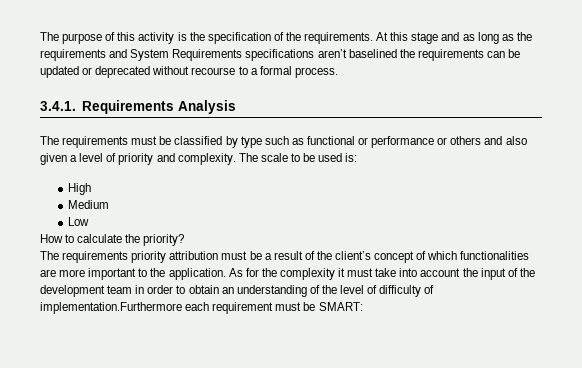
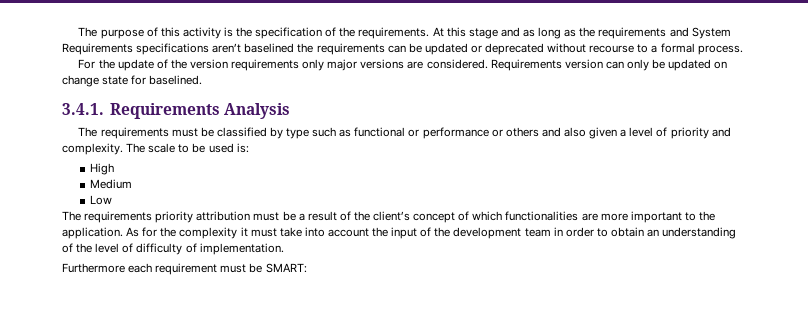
+ For the update of the version requirements only major versions are considered. Requirements version can only be updated on change state for baselined.
- How to calculate the priority?
- As for the complexity it must take into account the input of the development team in order to obtain an understanding of the level of difficulty of implementation.Furthermore each requirement must be SMART:
+ As for the complexity it must take into account the input of the development team in order to obtain an understanding of the level of difficulty of implementation.
+ Furthermore each requirement must be SMART:

